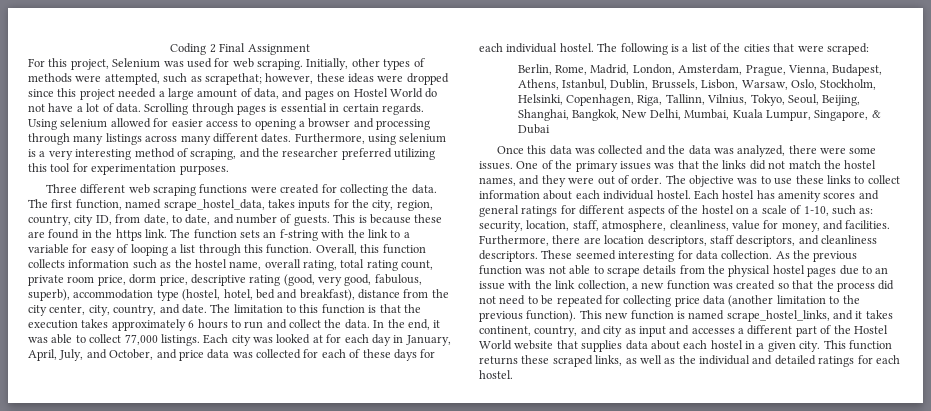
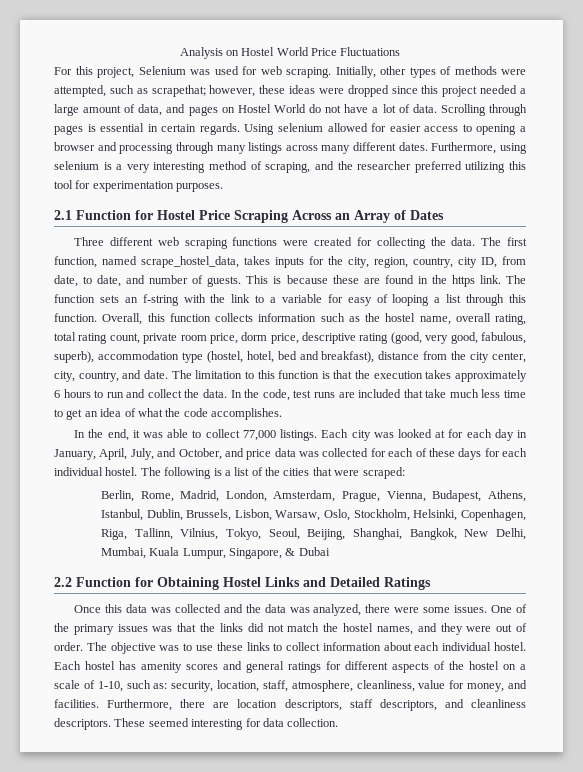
- Coding 2 Final Assignment
+ Analysis on Hostel World Price Fluctuations
+ 2.1 Function for Hostel Price Scraping Across an Array of Dates
+ In the code, test runs are included that take much less time to get an idea of what the code accomplishes.
+ 2.2 Function for Obtaining Hostel Links and Detailed Ratings
- As the previous function was not able to scrape details from the physical hostel pages due to an issue with the link collection, a new function was created so that the process did not need to be repeated for collecting price data (another limitation to the previous function). This new function is named scrape_hostel_links, and it takes continent, country, and city as input and accesses a different part of the Hostel World website that supplies data about each hostel in a given city. This function returns these scraped links, as well as the individual and detailed ratings for each hostel.

